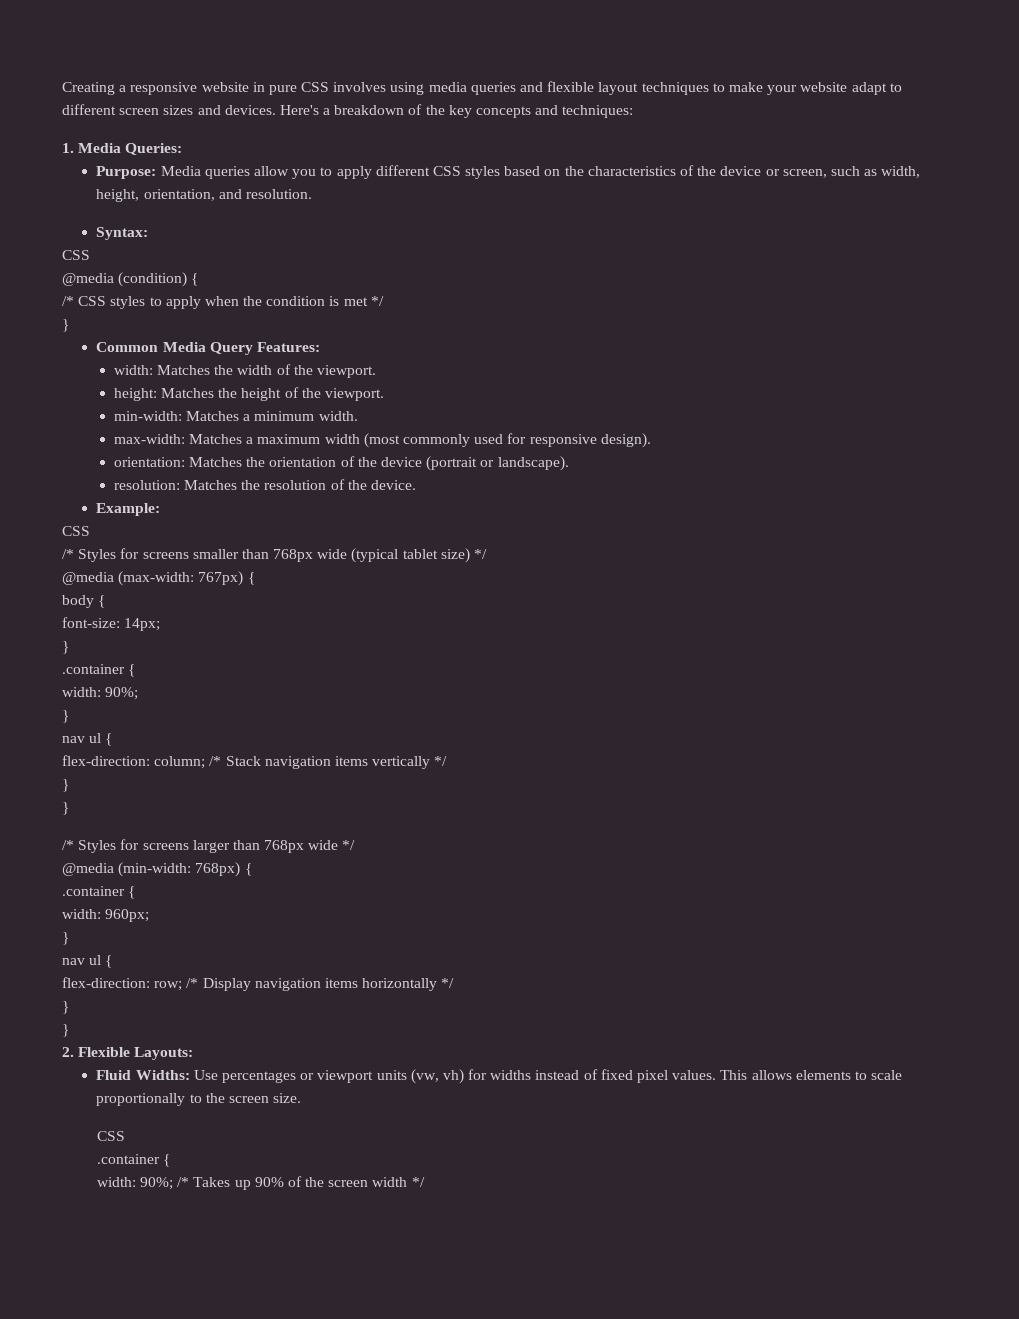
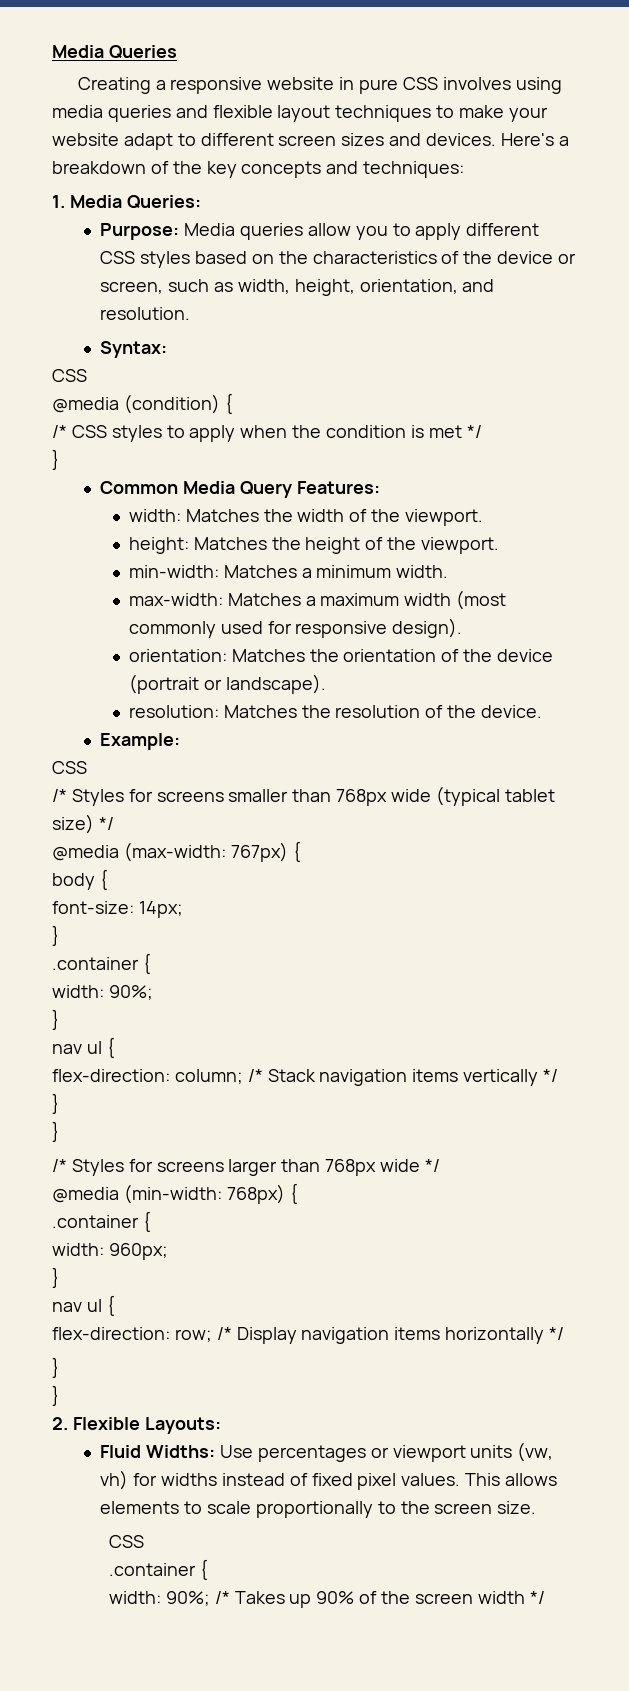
+ Media Queries

